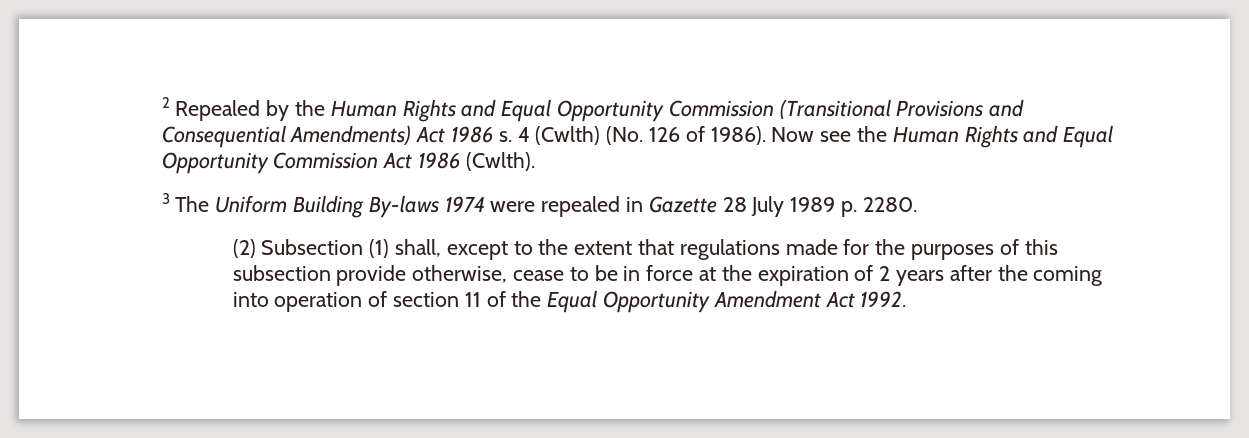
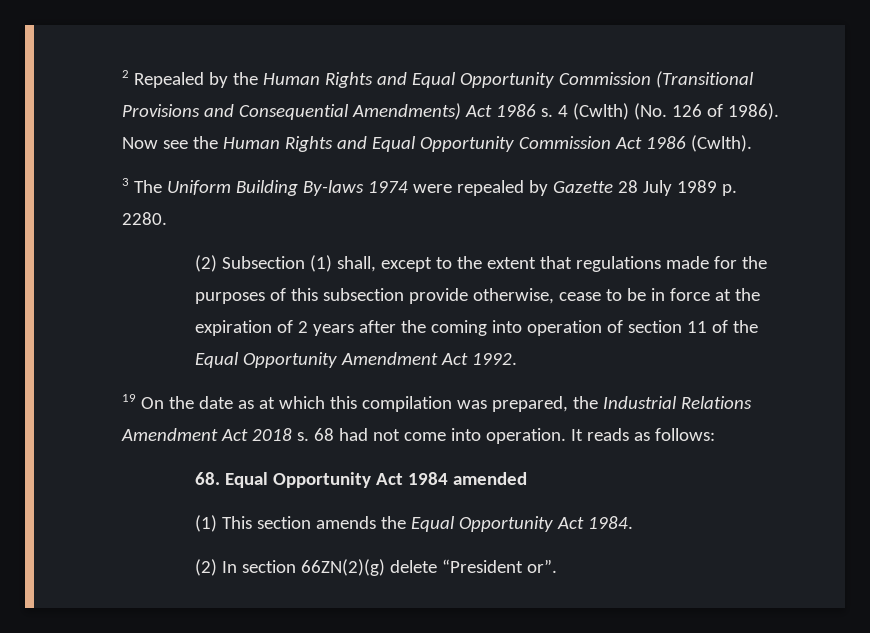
- 3 The Uniform Building By-laws 1974 were repealed in Gazette 28 July 1989 p. 2280.
+ 3 The Uniform Building By-laws 1974 were repealed by Gazette 28 July 1989 p. 2280.
+ 19 On the date as at which this compilation was prepared, the Industrial Relations Amendment Act 2018 s. 68 had not come into operation. It reads as follows:
+ 68. Equal Opportunity Act 1984 amended
+ (1) This section amends the Equal Opportunity Act 1984.
+ (2) In section 66ZN(2)(g) delete “President or”.

